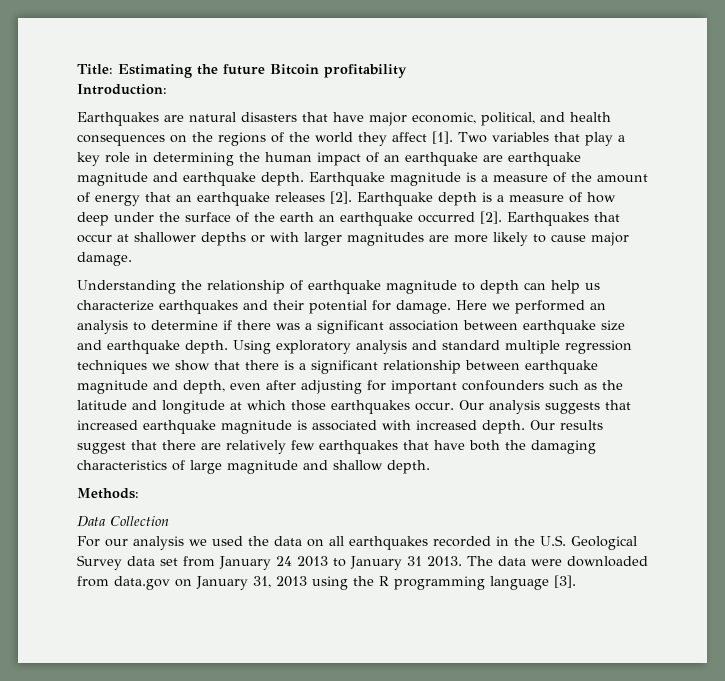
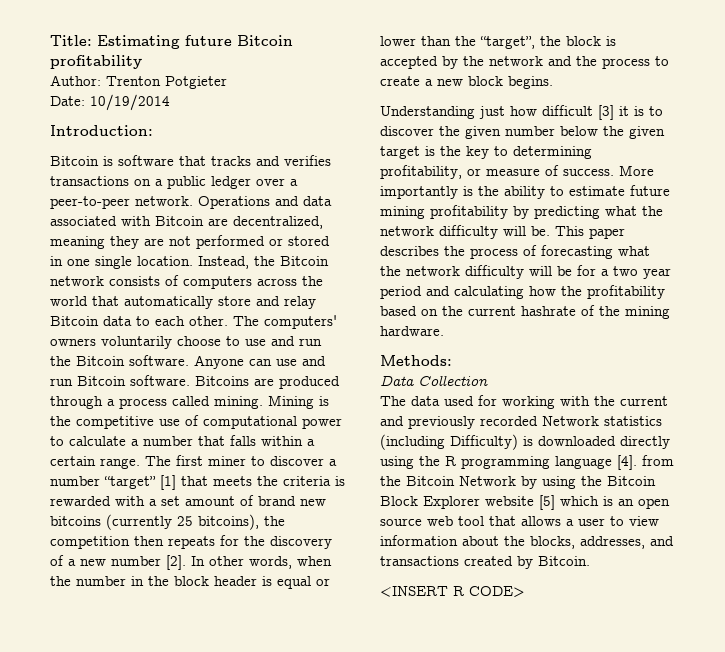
- Title: Estimating the future Bitcoin profitability
+ Title: Estimating future Bitcoin profitability
+ Author: Trenton Potgieter
+ Date: 10/19/2014
  Introduction:
- Earthquakes are natural disasters that have major economic, political, and health consequences on the regions of the world they affect [1]. Two variables that play a key role in determining the human impact of an earthquake are earthquake magnitude and earthquake depth. Earthquake magnitude is a measure of the amount of energy that an earthquake releases [2]. Earthquake depth is a measure of how deep under the surface of the earth an earthquake occurred [2]. Earthquakes that occur at shallower depths or with larger magnitudes are more likely to cause major damage.
- Understanding the relationship of earthquake magnitude to depth can help us characterize earthquakes and their potential for damage. Here we performed an analysis to determine if there was a significant association between earthquake size and earthquake depth. Using exploratory analysis and standard multiple regression techniques we show that there is a significant relationship between earthquake magnitude and depth, even after adjusting for important confounders such as the latitude and longitude at which those earthquakes occur. Our analysis suggests that increased earthquake magnitude is associated with increased depth. Our results suggest that there are relatively few earthquakes that have both the damaging characteristics of large magnitude and shallow depth.
+ Bitcoin is software that tracks and verifies transactions on a public ledger over a peer-to-peer network. Operations and data associated with Bitcoin are decentralized, meaning they are not performed or stored in one single location. Instead, the Bitcoin network consists of computers across the world that automatically store and relay Bitcoin data to each other. The computers' owners voluntarily choose to use and run the Bitcoin software. Anyone can use and run Bitcoin software. Bitcoins are produced through a process called mining. Mining is the competitive use of computational power to calculate a number that falls within a certain range. The first miner to discover a number “target” [1] that meets the criteria is rewarded with a set amount of brand new bitcoins (currently 25 bitcoins), the competition then repeats for the discovery of a new number [2]. In other words, when the number in the block header is equal or lower than the “target”, the block is accepted by the network and the process to create a new block begins.
+ Understanding just how difficult [3] it is to discover the given number below the given target is the key to determining profitability, or measure of success. More importantly is the ability to estimate future mining profitability by predicting what the network difficulty will be. This paper describes the process of forecasting what the network difficulty will be for a two year period and calculating how the profitability based on the current hashrate of the mining hardware.
  Methods:
  Data Collection
- For our analysis we used the data on all earthquakes recorded in the U.S. Geological Survey data set from January 24 2013 to January 31 2013. The data were downloaded from data.gov on January 31, 2013 using the R programming language [3].
+ The data used for working with the current and previously recorded Network statistics (including Difficulty) is downloaded directly using the R programming language [4]. from the Bitcoin Network by using the Bitcoin Block Explorer website [5] which is an open source web tool that allows a user to view information about the blocks, addresses, and transactions created by Bitcoin.
+ <INSERT R CODE>

